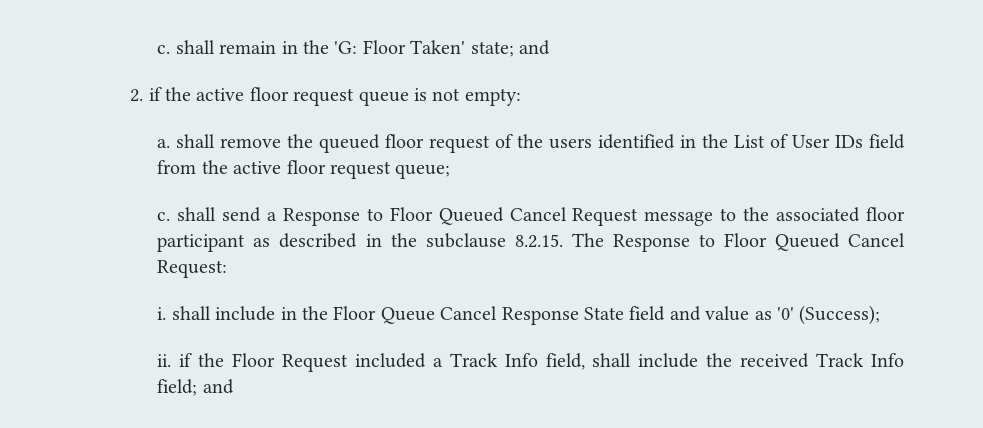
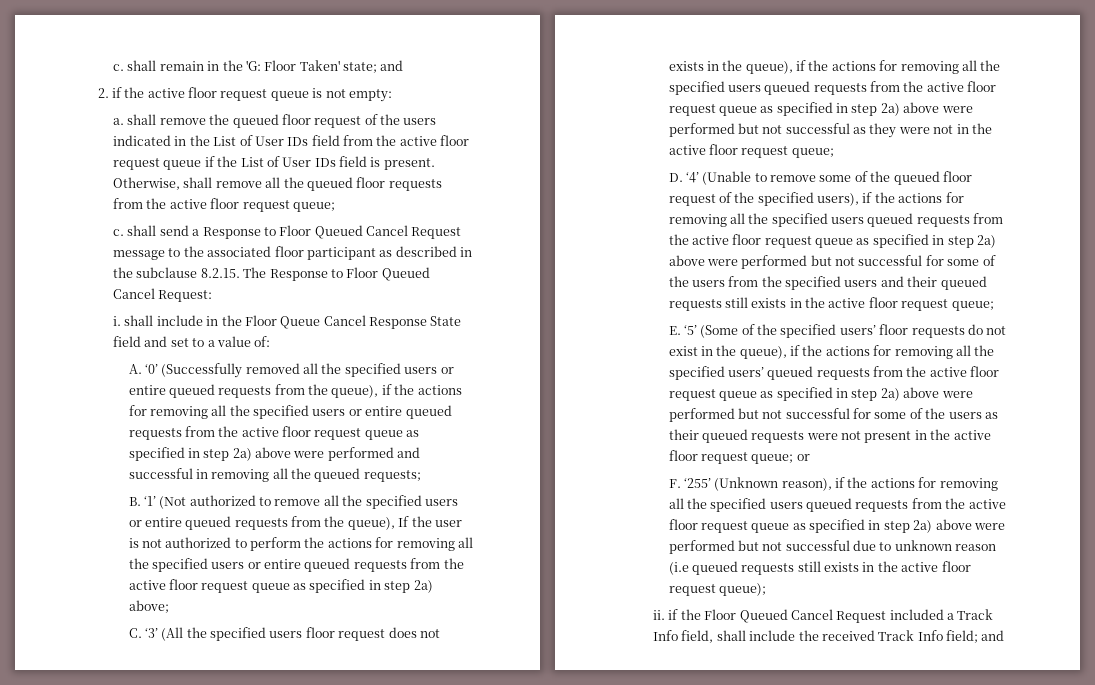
- a. shall remove the queued floor request of the users identified in the List of User IDs field from the active floor request queue;
+ a. shall remove the queued floor request of the users indicated in the List of User IDs field from the active floor request queue if the List of User IDs field is present. Otherwise, shall remove all the queued floor requests from the active floor request queue;
- i. shall include in the Floor Queue Cancel Response State field and value as '0' (Success);
+ i. shall include in the Floor Queue Cancel Response State field and set to a value of:
+ A. ‘0’ (Successfully removed all the specified users or entire queued requests from the queue), if the actions for removing all the specified users or entire queued requests from the active floor request queue as specified in step 2a) above were performed and successful in removing all the queued requests;
+ B. ‘1’ (Not authorized to remove all the specified users or entire queued requests from the queue), If the user is not authorized to perform the actions for removing all the specified users or entire queued requests from the active floor request queue as specified in step 2a) above;
+ C. ‘3’ (All the specified users floor request does not exists in the queue), if the actions for removing all the specified users queued requests from the active floor request queue as specified in step 2a) above were performed but not successful as they were not in the active floor request queue;
+ D. ‘4’ (Unable to remove some of the queued floor request of the specified users), if the actions for removing all the specified users queued requests from the active floor request queue as specified in step 2a) above were performed but not successful for some of the users from the specified users and their queued requests still exists in the active floor request queue;
+ E. ‘5’ (Some of the specified users’ floor requests do not exist in the queue), if the actions for removing all the specified users’ queued requests from the active floor request queue as specified in step 2a) above were performed but not successful for some of the users as their queued requests were not present in the active floor request queue; or
+ F. ‘255’ (Unknown reason), if the actions for removing all the specified users queued requests from the active floor request queue as specified in step 2a) above were performed but not successful due to unknown reason (i.e queued requests still exists in the active floor request queue);
- ii. if the Floor Request included a Track Info field, shall include the received Track Info field; and
+ ii. if the Floor Queued Cancel Request included a Track Info field, shall include the received Track Info field; and

